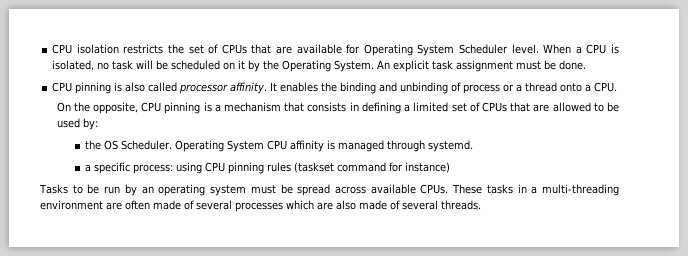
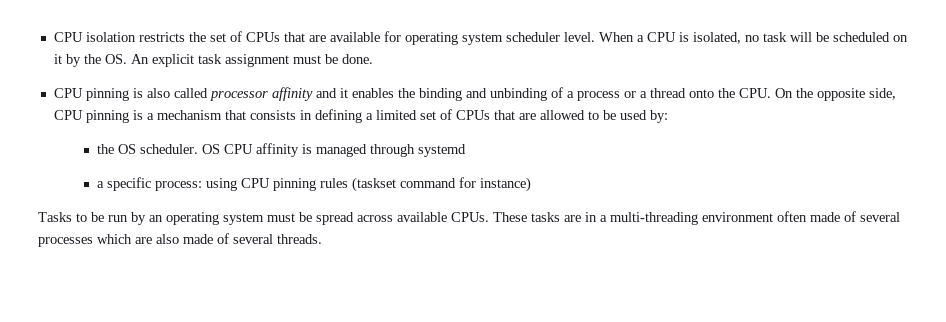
- CPU isolation restricts the set of CPUs that are available for Operating System Scheduler level.
+ CPU isolation restricts the set of CPUs that are available for operating system scheduler level.
- When a CPU is isolated, no task will be scheduled on it by the Operating System. An explicit task assignment must be done.
+ When a CPU is isolated, no task will be scheduled on it by the OS. An explicit task assignment must be done.
- CPU pinning is also called processor affinity. It enables the binding and unbinding of process or a thread onto a CPU.
- On the opposite, CPU pinning is a mechanism that consists in defining a limited set of CPUs that are allowed to be used by:
+ CPU pinning is also called processor affinity and it enables the binding and unbinding of a process or a thread onto the CPU. On the opposite side, CPU pinning is a mechanism that consists in defining a limited set of CPUs that are allowed to be used by:
- the OS Scheduler. Operating System CPU affinity is managed through systemd.
+ the OS scheduler. OS CPU affinity is managed through systemd
- These tasks in a multi-threading environment are often made of several processes which are also made of several threads.
+ These tasks are in a multi-threading environment often made of several processes which are also made of several threads.

